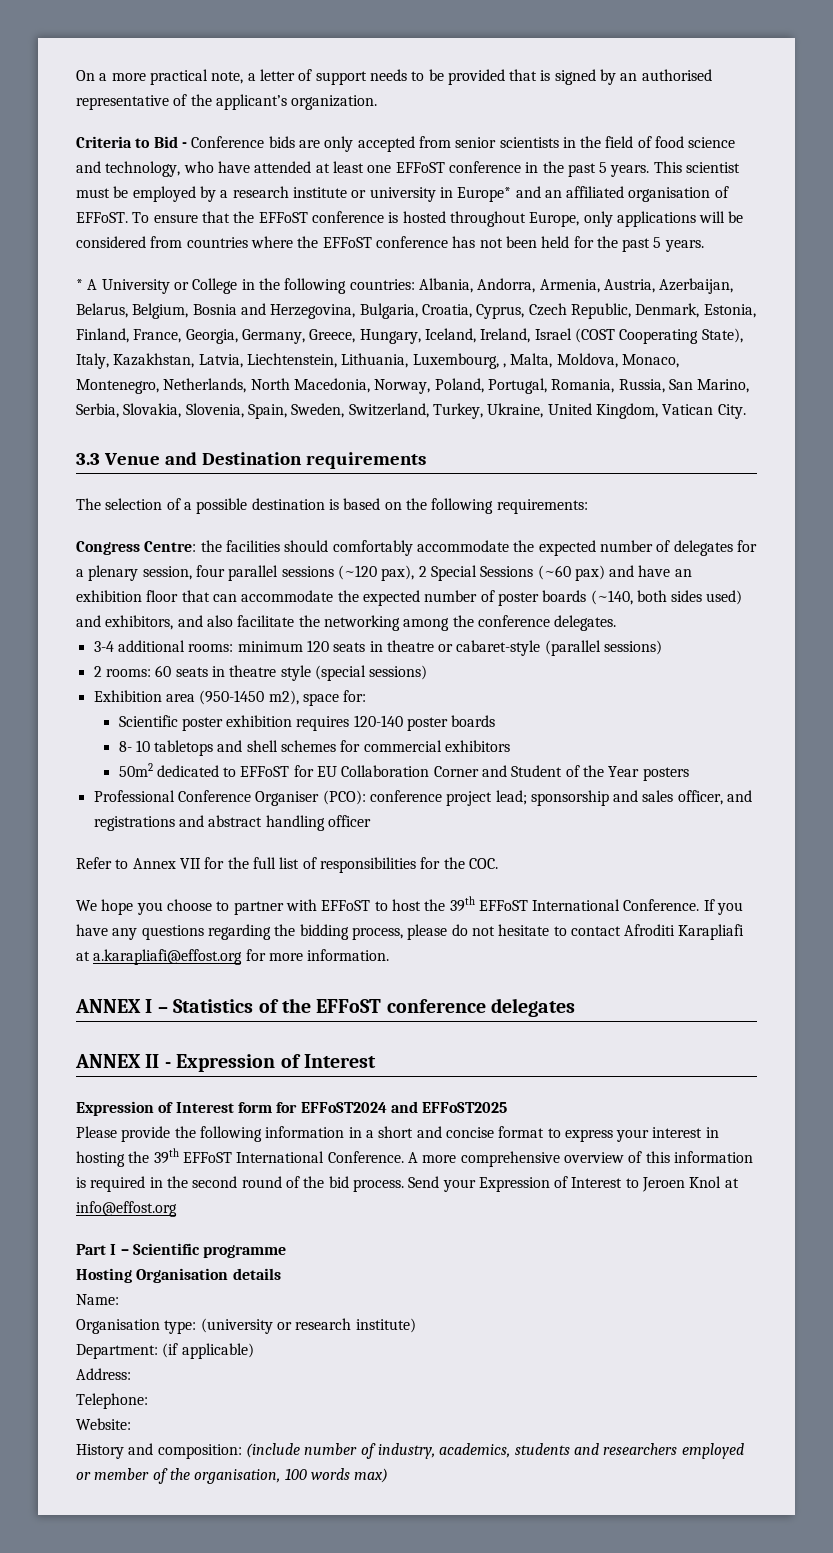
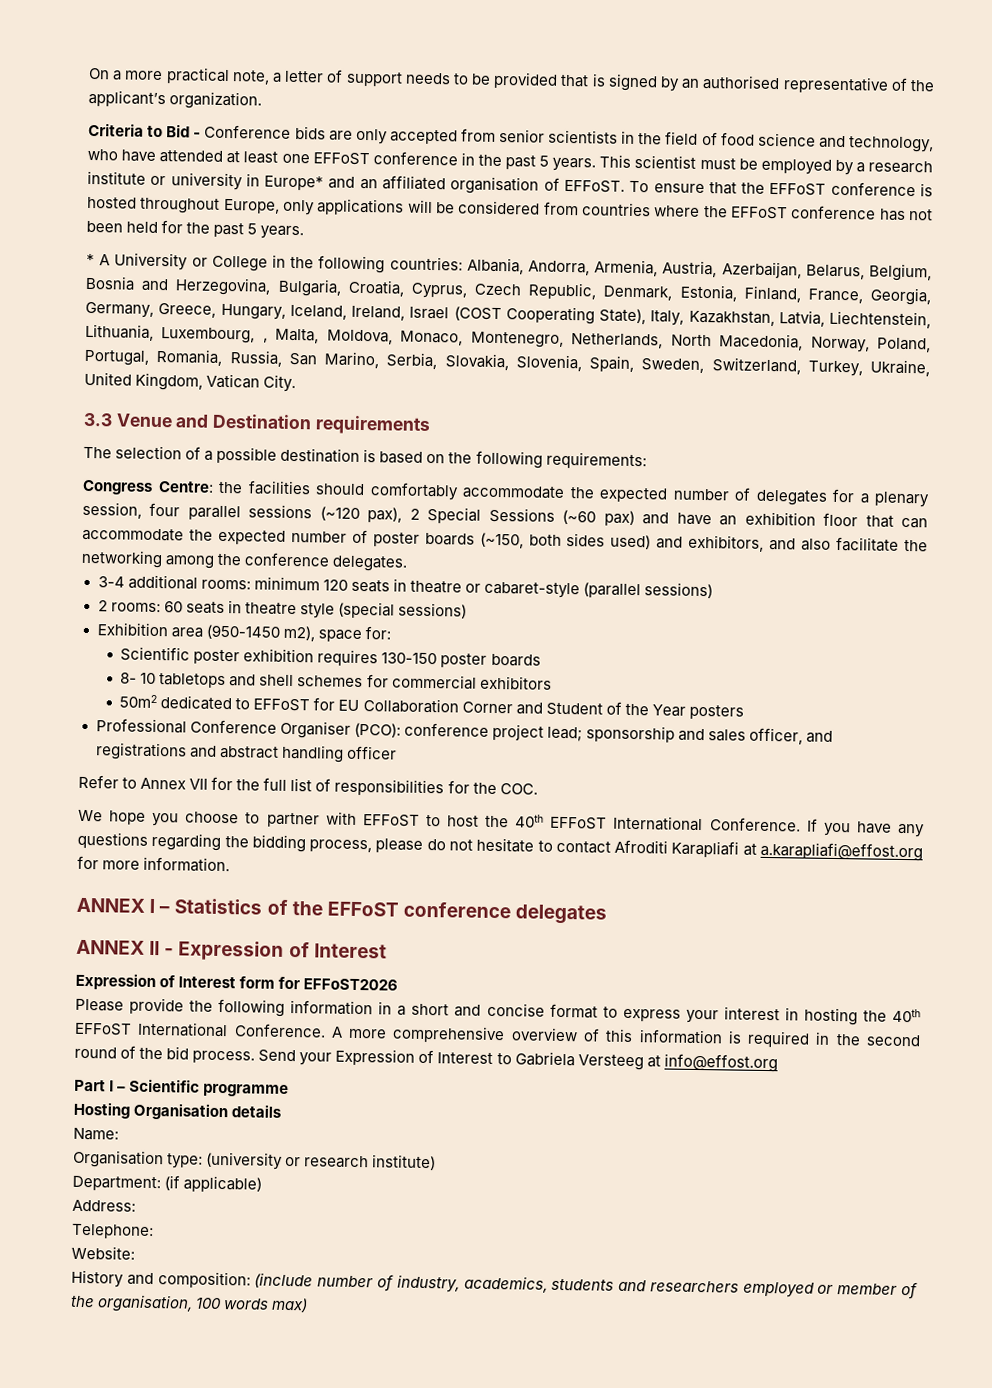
- Congress Centre: the facilities should comfortably accommodate the expected number of delegates for a plenary session, four parallel sessions (~120 pax), 2 Special Sessions (~60 pax) and have an exhibition floor that can accommodate the expected number of poster boards (~140, both sides used) and exhibitors, and also facilitate the networking among the conference delegates.
+ Congress Centre: the facilities should comfortably accommodate the expected number of delegates for a plenary session, four parallel sessions (~120 pax), 2 Special Sessions (~60 pax) and have an exhibition floor that can accommodate the expected number of poster boards (~150, both sides used) and exhibitors, and also facilitate the networking among the conference delegates.
- Scientific poster exhibition requires 120-140 poster boards
+ Scientific poster exhibition requires 130-150 poster boards
- We hope you choose to partner with EFFoST to host the 39th EFFoST International Conference.
+ We hope you choose to partner with EFFoST to host the 40th EFFoST International Conference.
- Expression of Interest form for EFFoST2024 and EFFoST2025
+ Expression of Interest form for EFFoST2026
- Please provide the following information in a short and concise format to express your interest in hosting the 39th EFFoST International Conference.
+ Please provide the following information in a short and concise format to express your interest in hosting the 40th EFFoST International Conference.
- Send your Expression of Interest to Jeroen Knol at info@effost.org
+ Send your Expression of Interest to Gabriela Versteeg at info@effost.org

